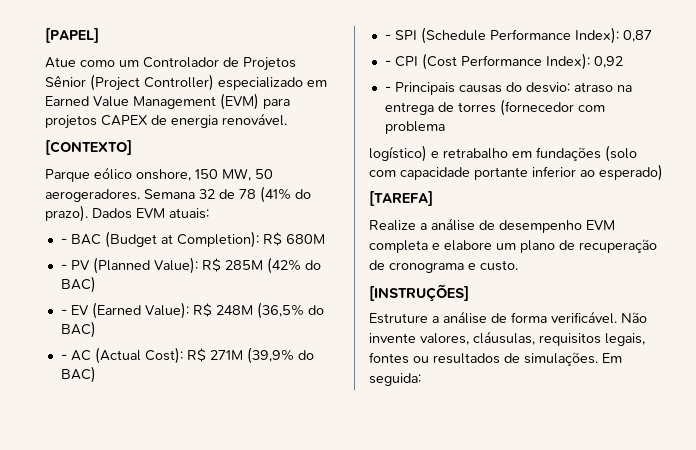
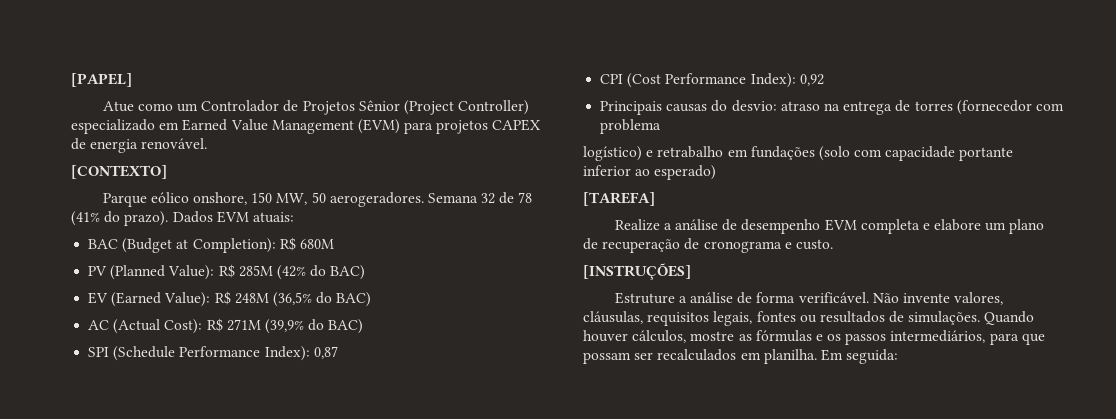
- - BAC (Budget at Completion): R$ 680M
+ BAC (Budget at Completion): R$ 680M
- - PV (Planned Value): R$ 285M (42% do BAC)
+ PV (Planned Value): R$ 285M (42% do BAC)
- - EV (Earned Value): R$ 248M (36,5% do BAC)
+ EV (Earned Value): R$ 248M (36,5% do BAC)
- - AC (Actual Cost): R$ 271M (39,9% do BAC)
+ AC (Actual Cost): R$ 271M (39,9% do BAC)
- - SPI (Schedule Performance Index): 0,87
+ SPI (Schedule Performance Index): 0,87
- - CPI (Cost Performance Index): 0,92
+ CPI (Cost Performance Index): 0,92
- - Principais causas do desvio: atraso na entrega de torres (fornecedor com problema
+ Principais causas do desvio: atraso na entrega de torres (fornecedor com problema
+ Quando houver cálculos, mostre as fórmulas e os passos intermediários, para que possam ser recalculados em planilha.

